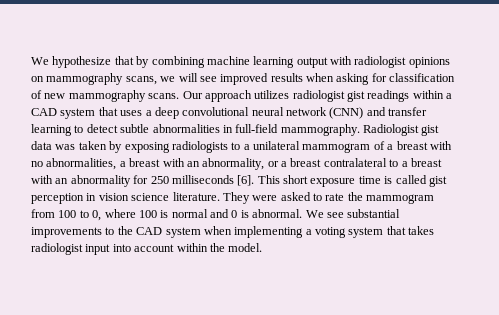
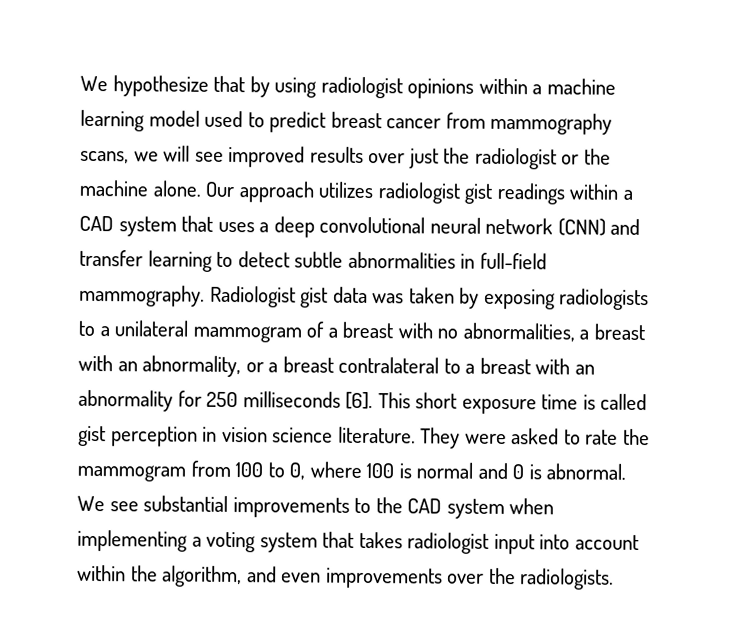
- We hypothesize that by combining machine learning output with radiologist opinions on mammography scans, we will see improved results when asking for classification of new mammography scans.
+ We hypothesize that by using radiologist opinions within a machine learning model used to predict breast cancer from mammography scans, we will see improved results over just the radiologist or the machine alone.
- We see substantial improvements to the CAD system when implementing a voting system that takes radiologist input into account within the model.
+ We see substantial improvements to the CAD system when implementing a voting system that takes radiologist input into account within the algorithm, and even improvements over the radiologists.

